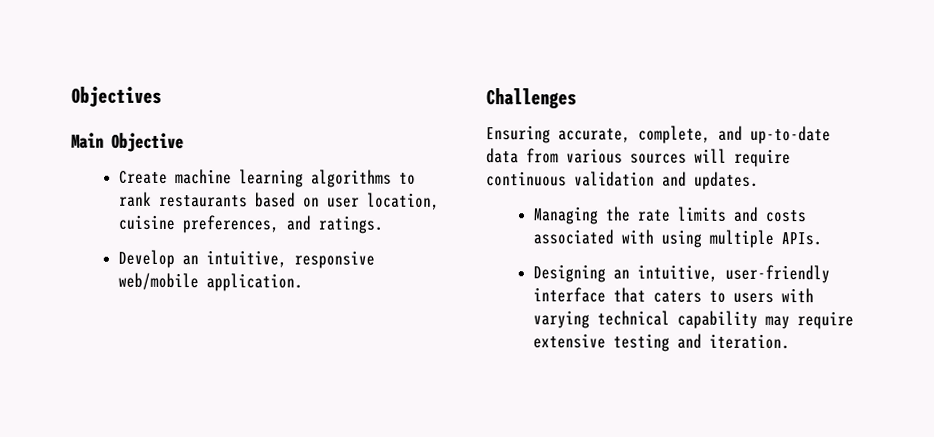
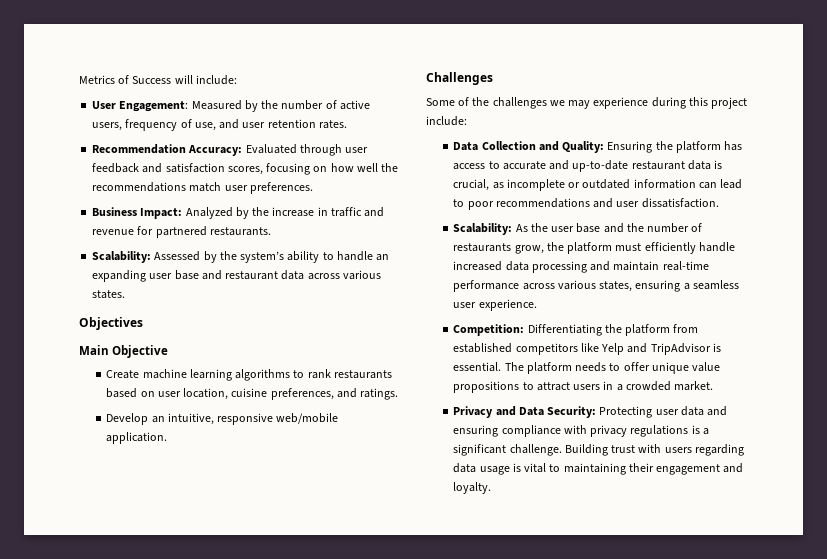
+ Metrics of Success will include:
+ User Engagement: Measured by the number of active users, frequency of use, and user retention rates.
+ Recommendation Accuracy: Evaluated through user feedback and satisfaction scores, focusing on how well the recommendations match user preferences.
+ Business Impact: Analyzed by the increase in traffic and revenue for partnered restaurants.
+ Scalability: Assessed by the system’s ability to handle an expanding user base and restaurant data across various states.
- Ensuring accurate, complete, and up-to-date data from various sources will require continuous validation and updates.
- Managing the rate limits and costs associated with using multiple APIs.
- Designing an intuitive, user-friendly interface that caters to users with varying technical capability may require extensive testing and iteration.
+ Some of the challenges we may experience during this project include:
+ Data Collection and Quality: Ensuring the platform has access to accurate and up-to-date restaurant data is crucial, as incomplete or outdated information can lead to poor recommendations and user dissatisfaction.
+ Scalability: As the user base and the number of restaurants grow, the platform must efficiently handle increased data processing and maintain real-time performance across various states, ensuring a seamless user experience.
+ Competition: Differentiating the platform from established competitors like Yelp and TripAdvisor is essential. The platform needs to offer unique value propositions to attract users in a crowded market.
+ Privacy and Data Security: Protecting user data and ensuring compliance with privacy regulations is a significant challenge. Building trust with users regarding data usage is vital to maintaining their engagement and loyalty.

